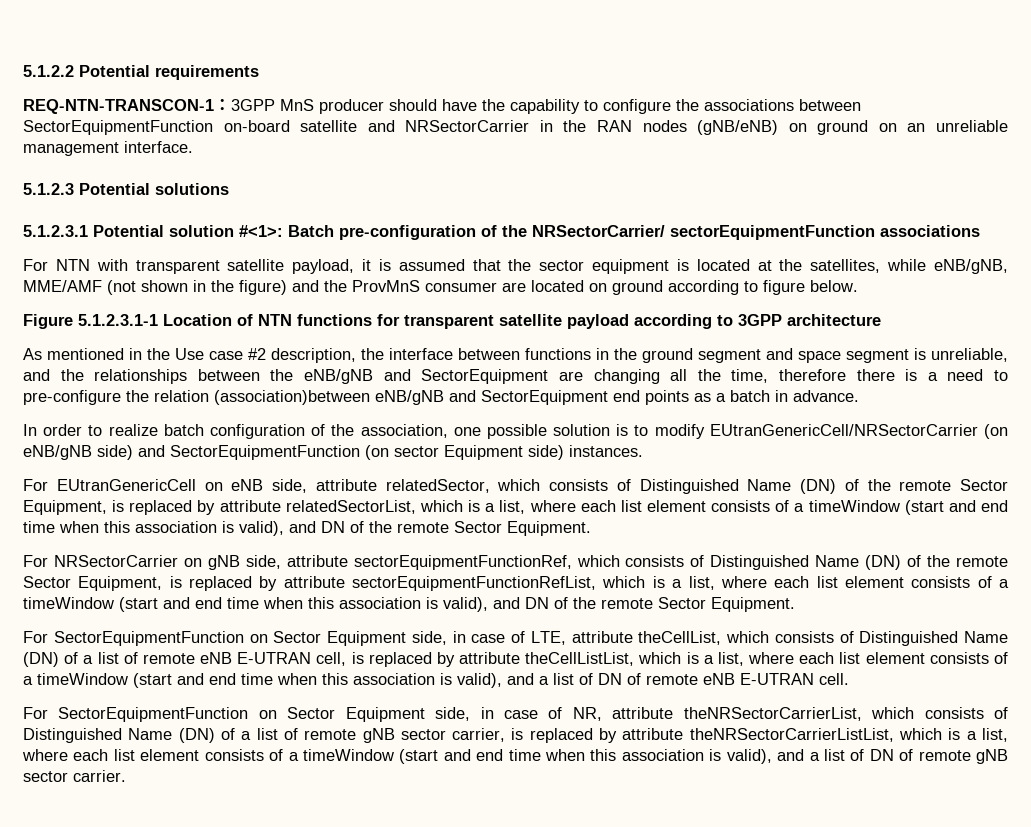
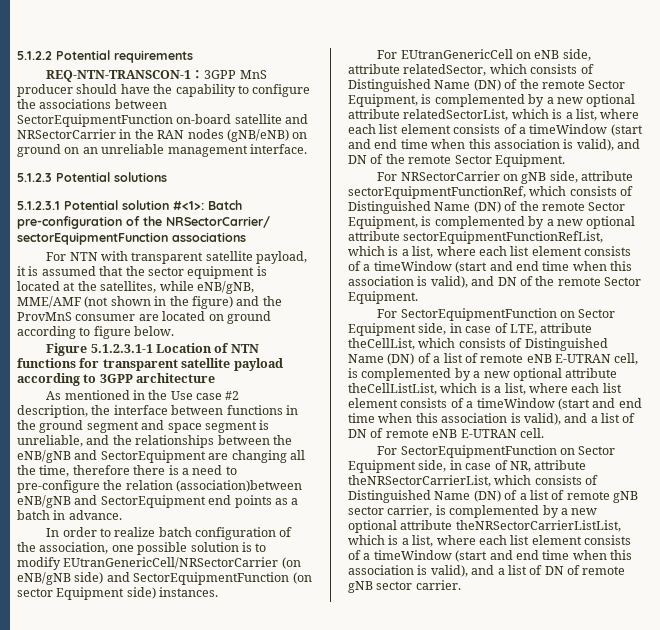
- For EUtranGenericCell on eNB side, attribute relatedSector, which consists of Distinguished Name (DN) of the remote Sector Equipment, is replaced by attribute relatedSectorList, which is a list, where each list element consists of a timeWindow (start and end time when this association is valid), and DN of the remote Sector Equipment.
+ For EUtranGenericCell on eNB side, attribute relatedSector, which consists of Distinguished Name (DN) of the remote Sector Equipment, is complemented by a new optional attribute relatedSectorList, which is a list, where each list element consists of a timeWindow (start and end time when this association is valid), and DN of the remote Sector Equipment.
- For NRSectorCarrier on gNB side, attribute sectorEquipmentFunctionRef, which consists of Distinguished Name (DN) of the remote Sector Equipment, is replaced by attribute sectorEquipmentFunctionRefList, which is a list, where each list element consists of a timeWindow (start and end time when this association is valid), and DN of the remote Sector Equipment.
+ For NRSectorCarrier on gNB side, attribute sectorEquipmentFunctionRef, which consists of Distinguished Name (DN) of the remote Sector Equipment, is complemented by a new optional attribute sectorEquipmentFunctionRefList, which is a list, where each list element consists of a timeWindow (start and end time when this association is valid), and DN of the remote Sector Equipment.
- For SectorEquipmentFunction on Sector Equipment side, in case of LTE, attribute theCellList, which consists of Distinguished Name (DN) of a list of remote eNB E-UTRAN cell, is replaced by attribute theCellListList, which is a list, where each list element consists of a timeWindow (start and end time when this association is valid), and a list of DN of remote eNB E-UTRAN cell.
+ For SectorEquipmentFunction on Sector Equipment side, in case of LTE, attribute theCellList, which consists of Distinguished Name (DN) of a list of remote eNB E-UTRAN cell, is complemented by a new optional attribute theCellListList, which is a list, where each list element consists of a timeWindow (start and end time when this association is valid), and a list of DN of remote eNB E-UTRAN cell.
- For SectorEquipmentFunction on Sector Equipment side, in case of NR, attribute theNRSectorCarrierList, which consists of Distinguished Name (DN) of a list of remote gNB sector carrier, is replaced by attribute theNRSectorCarrierListList, which is a list, where each list element consists of a timeWindow (start and end time when this association is valid), and a list of DN of remote gNB sector carrier.
+ For SectorEquipmentFunction on Sector Equipment side, in case of NR, attribute theNRSectorCarrierList, which consists of Distinguished Name (DN) of a list of remote gNB sector carrier, is complemented by a new optional attribute theNRSectorCarrierListList, which is a list, where each list element consists of a timeWindow (start and end time when this association is valid), and a list of DN of remote gNB sector carrier.

